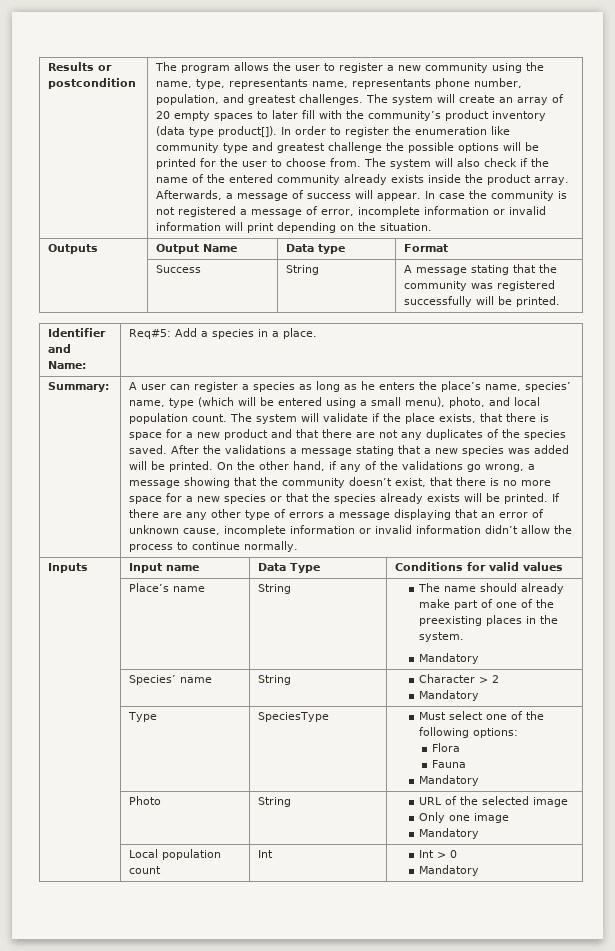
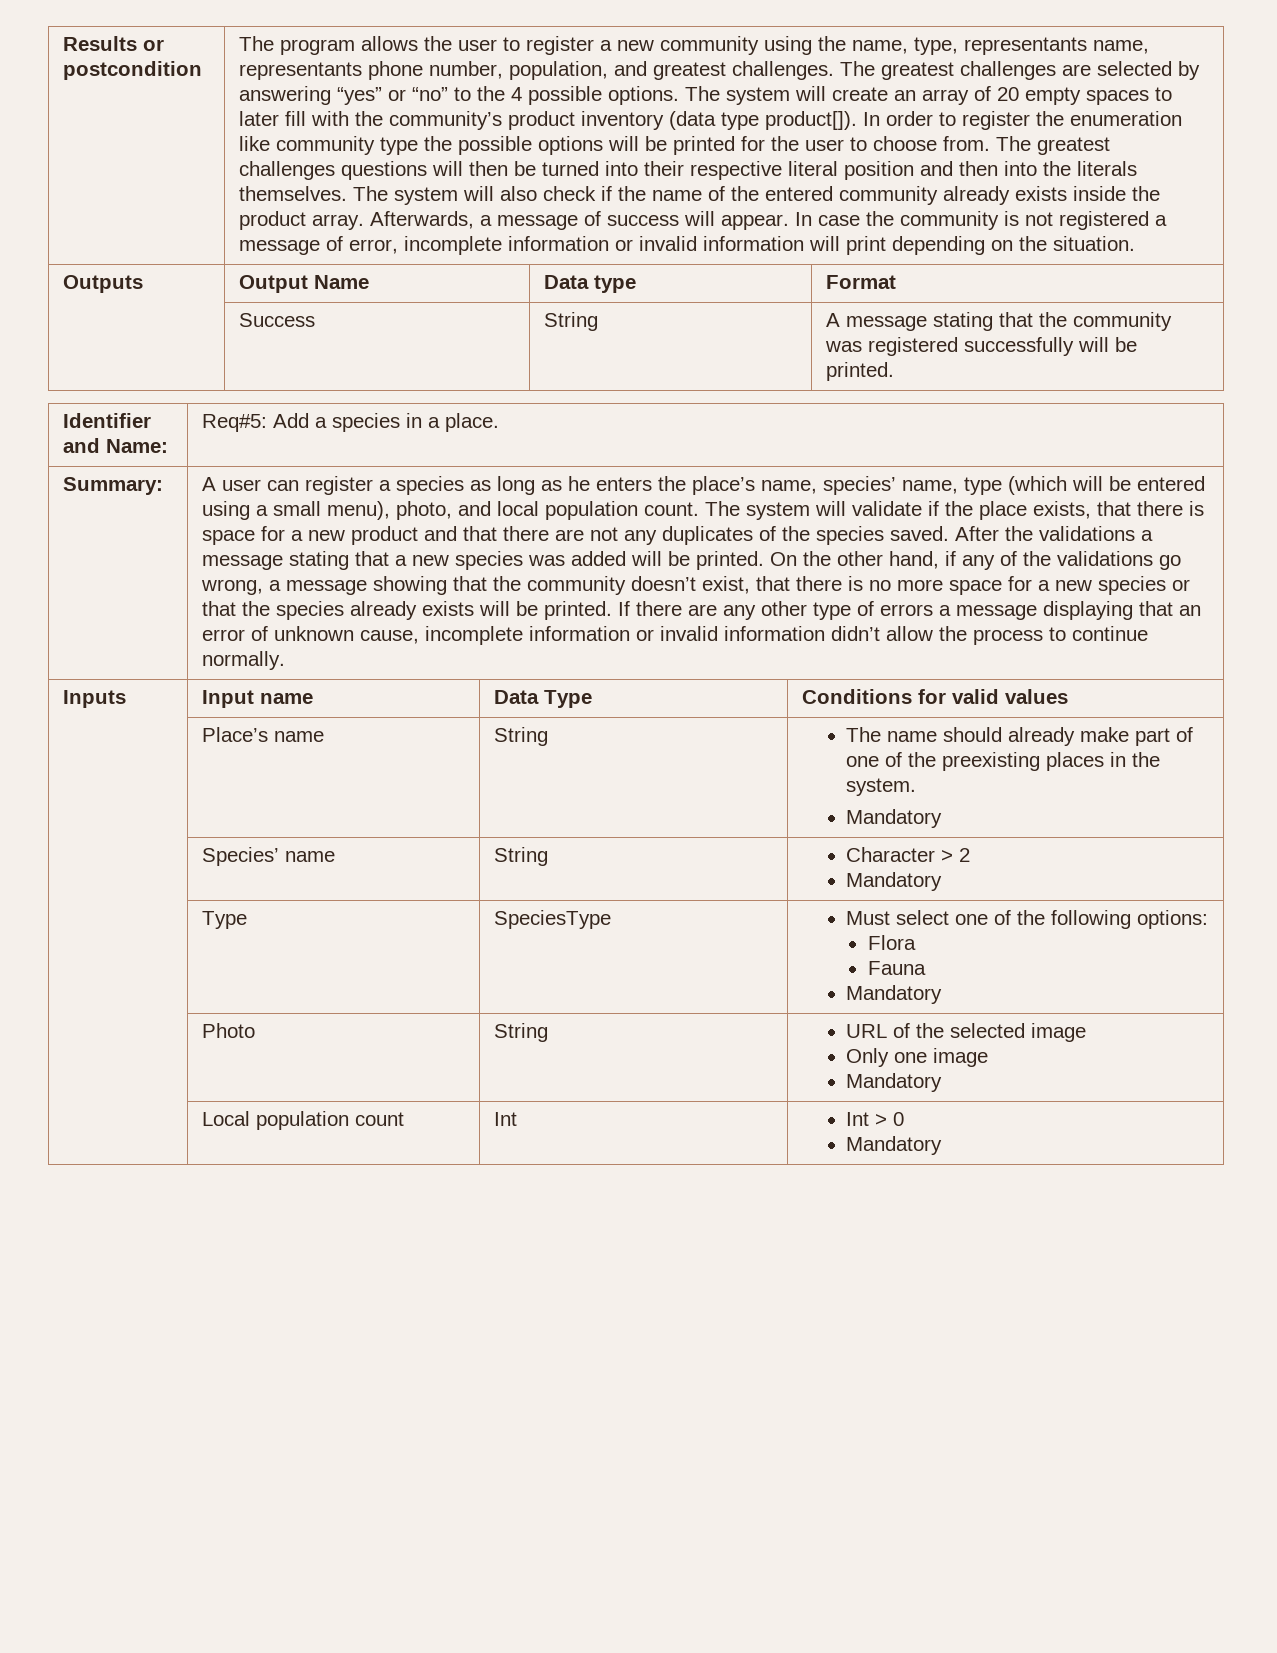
- The system will create an array of 20 empty spaces to later fill with the community’s product inventory (data type product[]).
+ The greatest challenges are selected by answering “yes” or “no” to the 4 possible options. The system will create an array of 20 empty spaces to later fill with the community’s product inventory (data type product[]).
- In order to register the enumeration like community type and greatest challenge the possible options will be printed for the user to choose from.
+ In order to register the enumeration like community type the possible options will be printed for the user to choose from.
- The system will also check if the name of the entered community already exists inside the product array.
+ The greatest challenges questions will then be turned into their respective literal position and then into the literals themselves. The system will also check if the name of the entered community already exists inside the product array.

